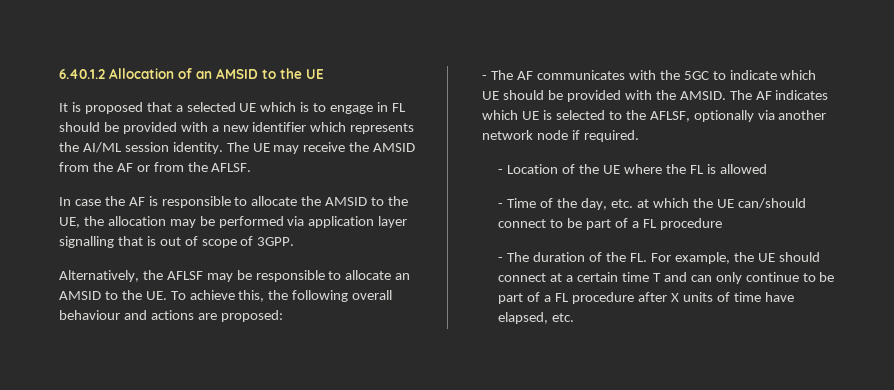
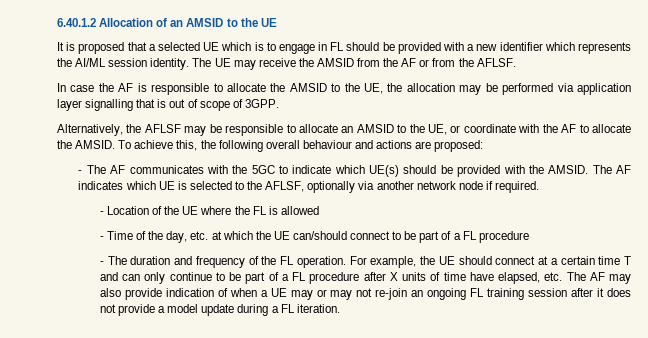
- Alternatively, the AFLSF may be responsible to allocate an AMSID to the UE. To achieve this, the following overall behaviour and actions are proposed:
+ Alternatively, the AFLSF may be responsible to allocate an AMSID to the UE, or coordinate with the AF to allocate the AMSID. To achieve this, the following overall behaviour and actions are proposed:
- - The AF communicates with the 5GC to indicate which UE should be provided with the AMSID.
+ - The AF communicates with the 5GC to indicate which UE(s) should be provided with the AMSID.
- - The duration of the FL. For example, the UE should connect at a certain time T and can only continue to be part of a FL procedure after X units of time have elapsed, etc.
+ - The duration and frequency of the FL operation. For example, the UE should connect at a certain time T and can only continue to be part of a FL procedure after X units of time have elapsed, etc. The AF may also provide indication of when a UE may or may not re-join an ongoing FL training session after it does not provide a model update during a FL iteration.

